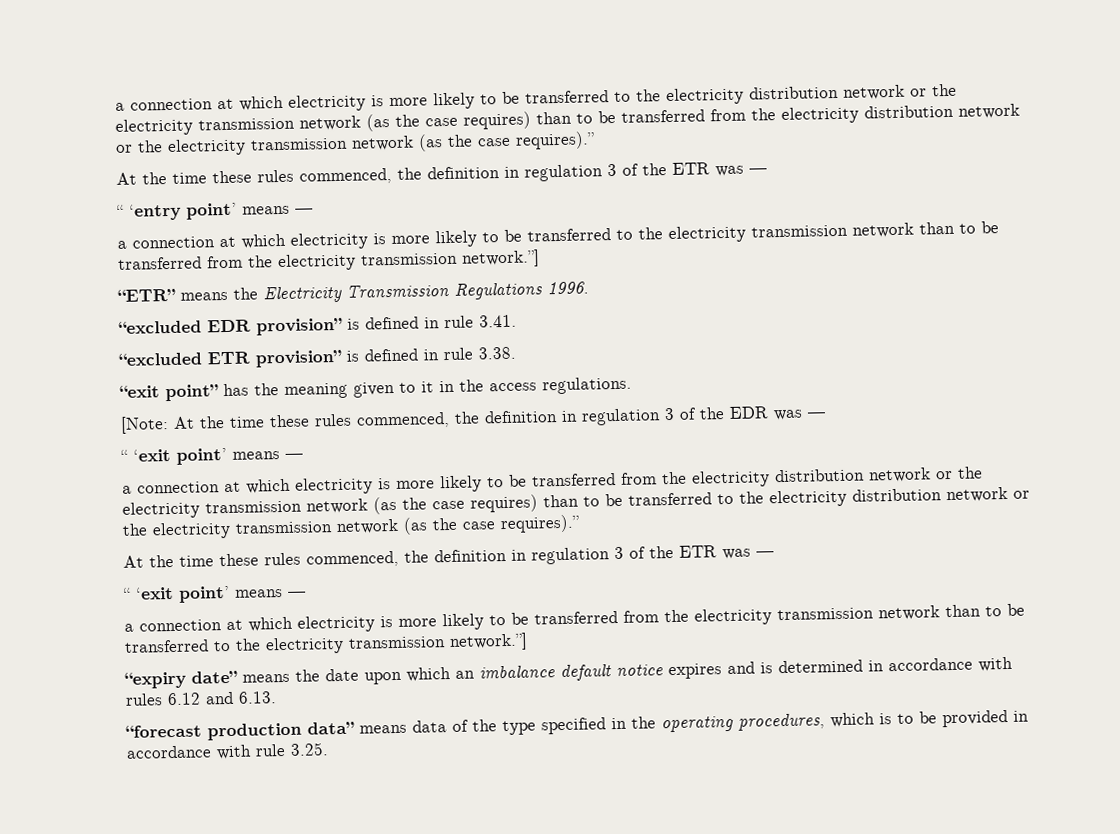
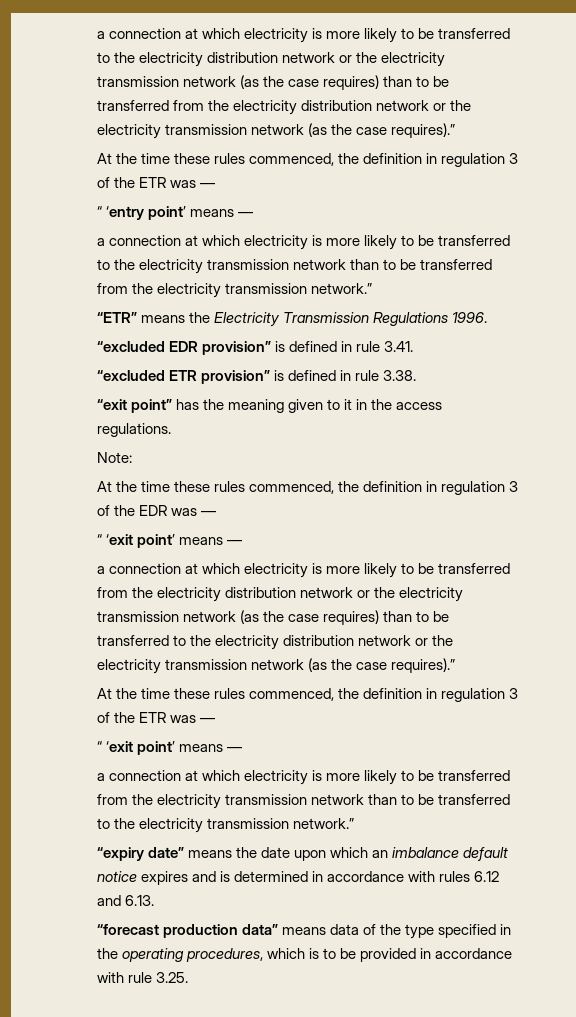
- a connection at which electricity is more likely to be transferred to the electricity transmission network than to be transferred from the electricity transmission network.”]
+ a connection at which electricity is more likely to be transferred to the electricity transmission network than to be transferred from the electricity transmission network.”
- [Note: At the time these rules commenced, the definition in regulation 3 of the EDR was —
+ Note:
+ At the time these rules commenced, the definition in regulation 3 of the EDR was —
- a connection at which electricity is more likely to be transferred from the electricity transmission network than to be transferred to the electricity transmission network.”]
+ a connection at which electricity is more likely to be transferred from the electricity transmission network than to be transferred to the electricity transmission network.”

